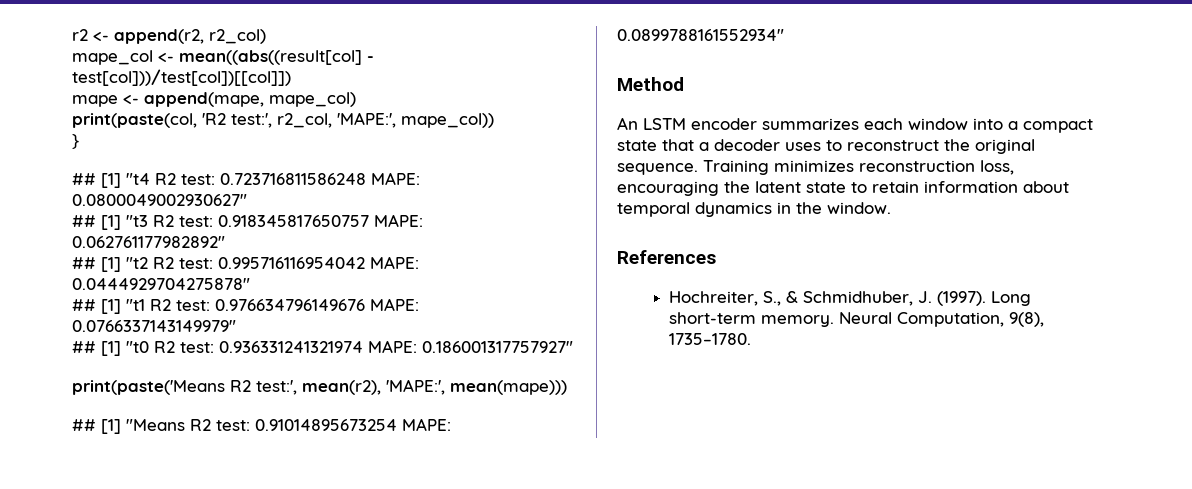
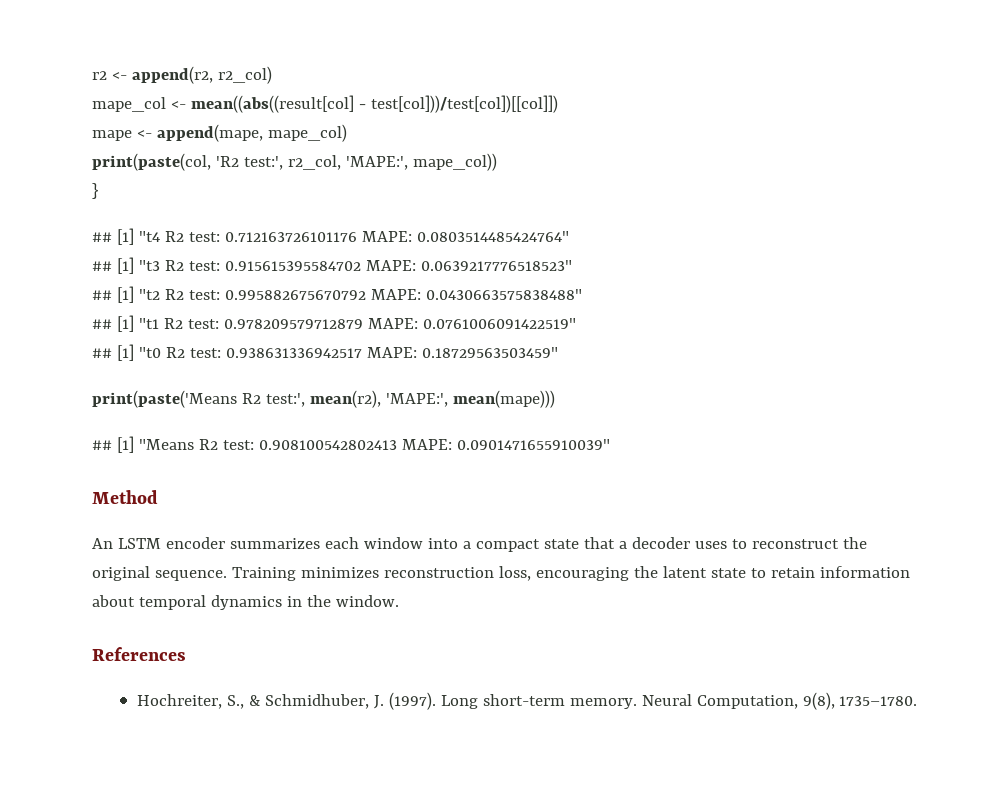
- ## [1] "t4 R2 test: 0.723716811586248 MAPE: 0.0800049002930627"
+ ## [1] "t4 R2 test: 0.712163726101176 MAPE: 0.0803514485424764"
- ## [1] "t3 R2 test: 0.918345817650757 MAPE: 0.062761177982892"
+ ## [1] "t3 R2 test: 0.915615395584702 MAPE: 0.0639217776518523"
- ## [1] "t2 R2 test: 0.995716116954042 MAPE: 0.0444929704275878"
+ ## [1] "t2 R2 test: 0.995882675670792 MAPE: 0.0430663575838488"
- ## [1] "t1 R2 test: 0.976634796149676 MAPE: 0.0766337143149979"
+ ## [1] "t1 R2 test: 0.978209579712879 MAPE: 0.0761006091422519"
- ## [1] "t0 R2 test: 0.936331241321974 MAPE: 0.186001317757927"
+ ## [1] "t0 R2 test: 0.938631336942517 MAPE: 0.18729563503459"
- ## [1] "Means R2 test: 0.91014895673254 MAPE: 0.0899788161552934"
+ ## [1] "Means R2 test: 0.908100542802413 MAPE: 0.0901471655910039"

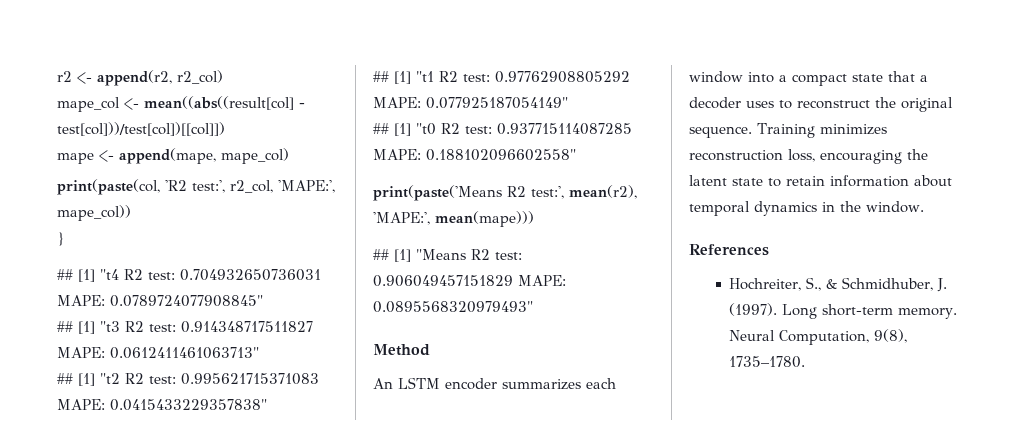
- ## [1] "t4 R2 test: 0.712163726101176 MAPE: 0.0803514485424764"
+ ## [1] "t4 R2 test: 0.704932650736031 MAPE: 0.0789724077908845"
- ## [1] "t3 R2 test: 0.915615395584702 MAPE: 0.0639217776518523"
+ ## [1] "t3 R2 test: 0.914348717511827 MAPE: 0.0612411461063713"
- ## [1] "t2 R2 test: 0.995882675670792 MAPE: 0.0430663575838488"
+ ## [1] "t2 R2 test: 0.995621715371083 MAPE: 0.0415433229357838"
- ## [1] "t1 R2 test: 0.978209579712879 MAPE: 0.0761006091422519"
+ ## [1] "t1 R2 test: 0.97762908805292 MAPE: 0.077925187054149"
- ## [1] "t0 R2 test: 0.938631336942517 MAPE: 0.18729563503459"
+ ## [1] "t0 R2 test: 0.937715114087285 MAPE: 0.188102096602558"
- ## [1] "Means R2 test: 0.908100542802413 MAPE: 0.0901471655910039"
+ ## [1] "Means R2 test: 0.906049457151829 MAPE: 0.0895568320979493"

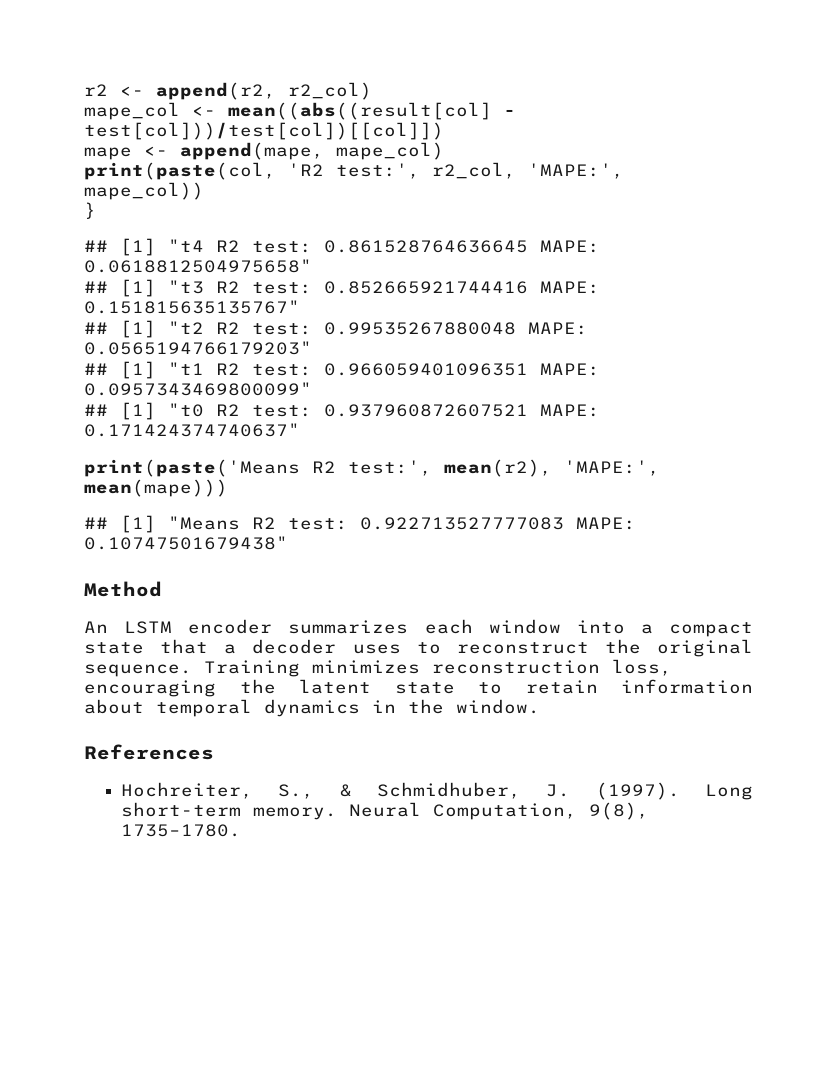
- ## [1] "t4 R2 test: 0.704932650736031 MAPE: 0.0789724077908845"
+ ## [1] "t4 R2 test: 0.861528764636645 MAPE: 0.0618812504975658"
- ## [1] "t3 R2 test: 0.914348717511827 MAPE: 0.0612411461063713"
+ ## [1] "t3 R2 test: 0.852665921744416 MAPE: 0.151815635135767"
- ## [1] "t2 R2 test: 0.995621715371083 MAPE: 0.0415433229357838"
+ ## [1] "t2 R2 test: 0.99535267880048 MAPE: 0.0565194766179203"
- ## [1] "t1 R2 test: 0.97762908805292 MAPE: 0.077925187054149"
+ ## [1] "t1 R2 test: 0.966059401096351 MAPE: 0.0957343469800099"
- ## [1] "t0 R2 test: 0.937715114087285 MAPE: 0.188102096602558"
+ ## [1] "t0 R2 test: 0.937960872607521 MAPE: 0.171424374740637"
- ## [1] "Means R2 test: 0.906049457151829 MAPE: 0.0895568320979493"
+ ## [1] "Means R2 test: 0.922713527777083 MAPE: 0.10747501679438"

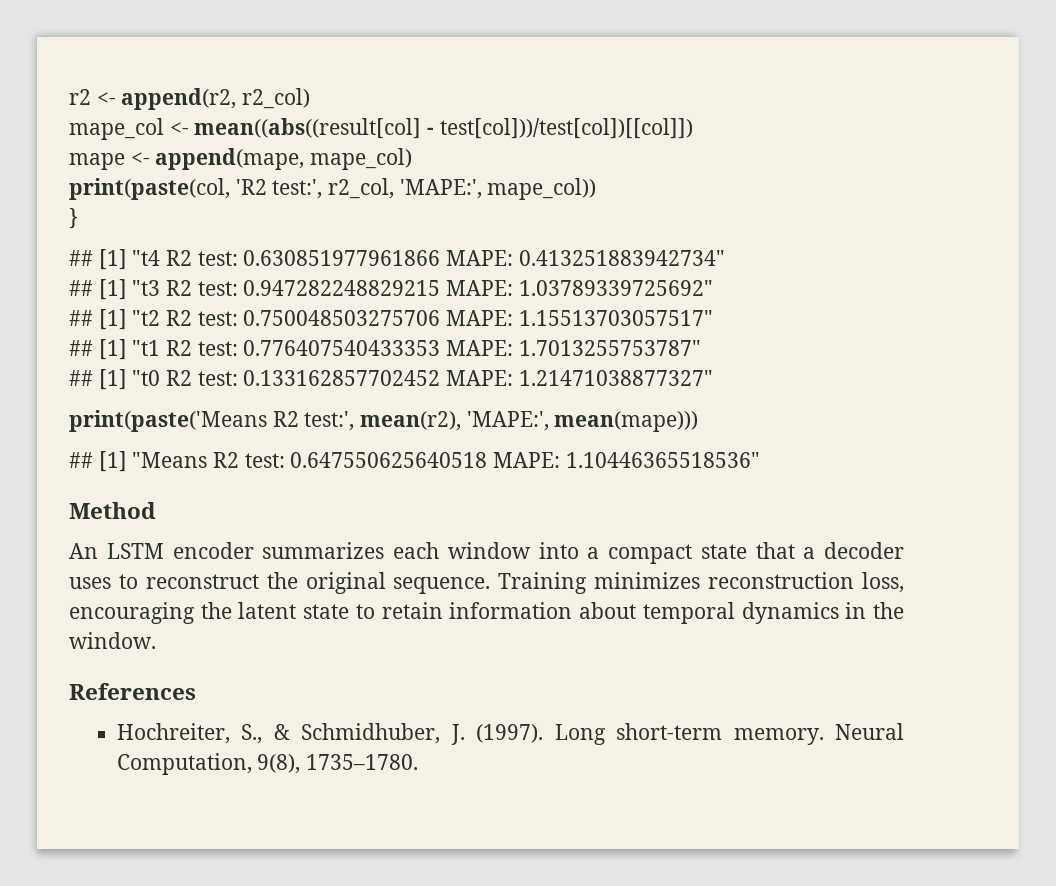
- ## [1] "t4 R2 test: 0.861528764636645 MAPE: 0.0618812504975658"
+ ## [1] "t4 R2 test: 0.630851977961866 MAPE: 0.413251883942734"
- ## [1] "t3 R2 test: 0.852665921744416 MAPE: 0.151815635135767"
+ ## [1] "t3 R2 test: 0.947282248829215 MAPE: 1.03789339725692"
- ## [1] "t2 R2 test: 0.99535267880048 MAPE: 0.0565194766179203"
+ ## [1] "t2 R2 test: 0.750048503275706 MAPE: 1.15513703057517"
- ## [1] "t1 R2 test: 0.966059401096351 MAPE: 0.0957343469800099"
+ ## [1] "t1 R2 test: 0.776407540433353 MAPE: 1.7013255753787"
- ## [1] "t0 R2 test: 0.937960872607521 MAPE: 0.171424374740637"
+ ## [1] "t0 R2 test: 0.133162857702452 MAPE: 1.21471038877327"
- ## [1] "Means R2 test: 0.922713527777083 MAPE: 0.10747501679438"
+ ## [1] "Means R2 test: 0.647550625640518 MAPE: 1.10446365518536"

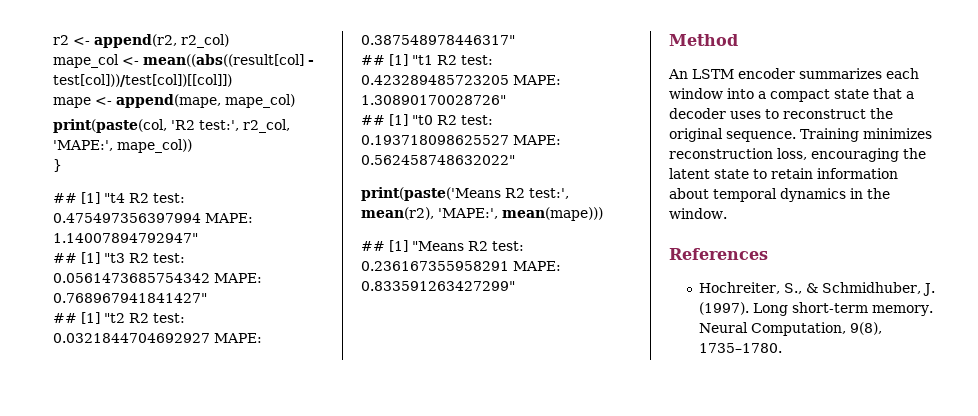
- ## [1] "t4 R2 test: 0.630851977961866 MAPE: 0.413251883942734"
+ ## [1] "t4 R2 test: 0.475497356397994 MAPE: 1.14007894792947"
- ## [1] "t3 R2 test: 0.947282248829215 MAPE: 1.03789339725692"
+ ## [1] "t3 R2 test: 0.0561473685754342 MAPE: 0.768967941841427"
- ## [1] "t2 R2 test: 0.750048503275706 MAPE: 1.15513703057517"
+ ## [1] "t2 R2 test: 0.0321844704692927 MAPE: 0.387548978446317"
- ## [1] "t1 R2 test: 0.776407540433353 MAPE: 1.7013255753787"
+ ## [1] "t1 R2 test: 0.423289485723205 MAPE: 1.30890170028726"
- ## [1] "t0 R2 test: 0.133162857702452 MAPE: 1.21471038877327"
+ ## [1] "t0 R2 test: 0.193718098625527 MAPE: 0.562458748632022"
- ## [1] "Means R2 test: 0.647550625640518 MAPE: 1.10446365518536"
+ ## [1] "Means R2 test: 0.236167355958291 MAPE: 0.833591263427299"

